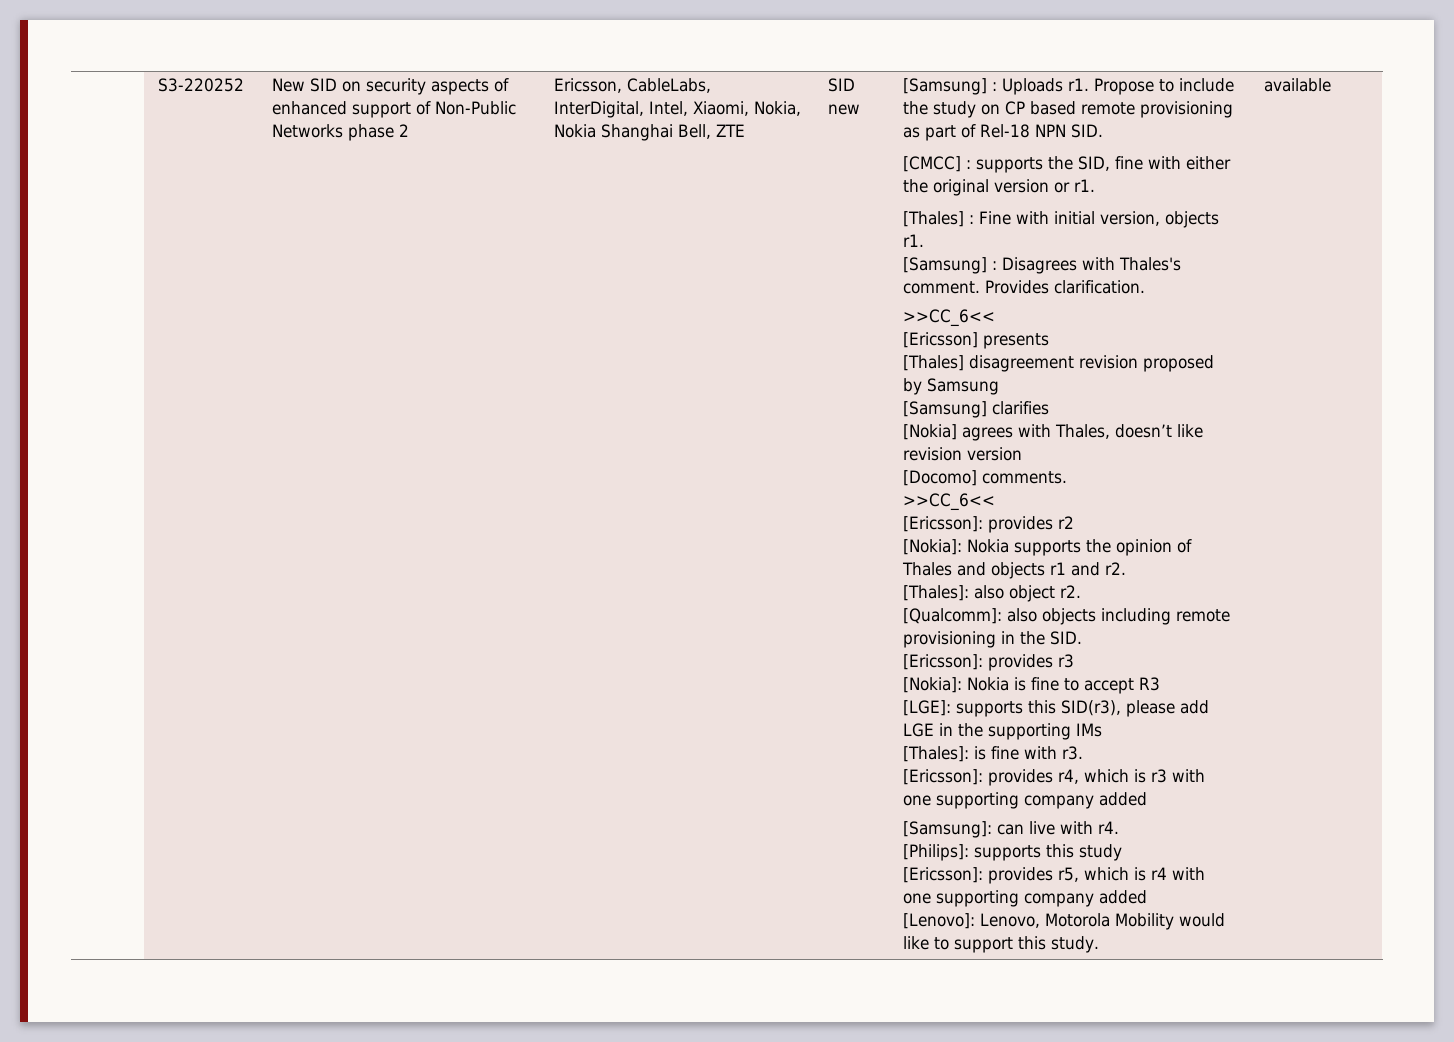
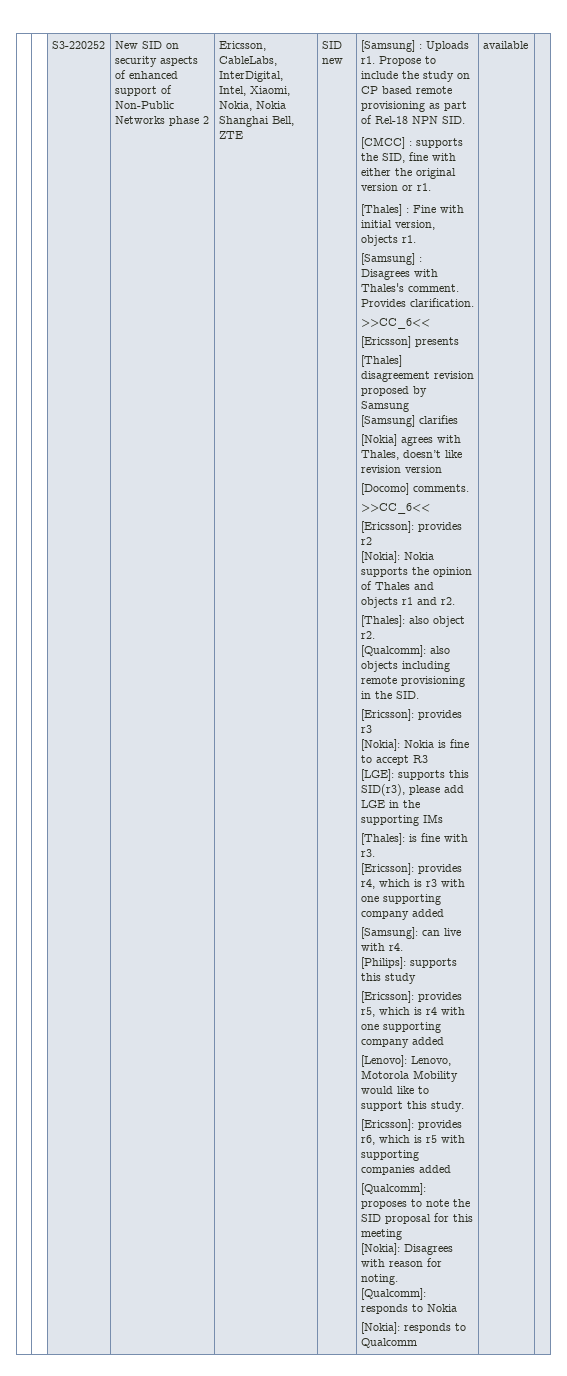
+ [Ericsson]: provides r6, which is r5 with supporting companies added
+ [Qualcomm]: proposes to note the SID proposal for this meeting
+ [Nokia]: Disagrees with reason for noting.
+ [Qualcomm]: responds to Nokia
+ [Nokia]: responds to Qualcomm

